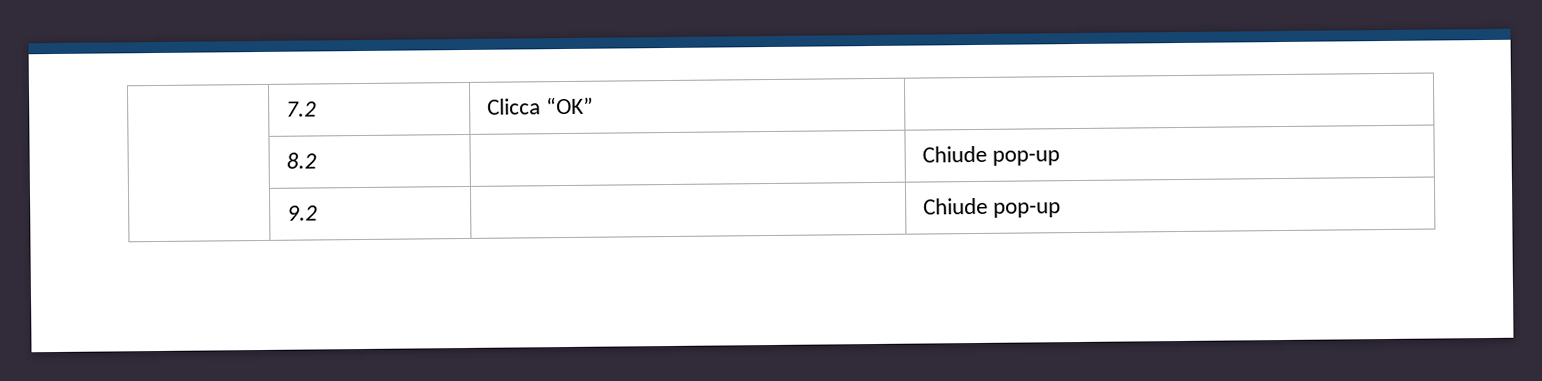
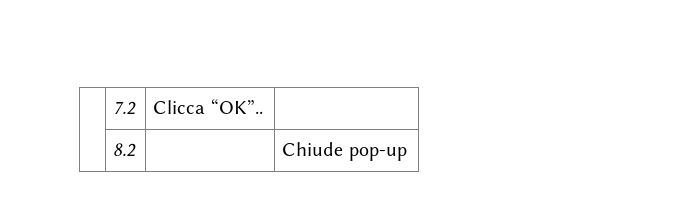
- | 7.2 | Clicca “OK” |
+ | 7.2 | Clicca “OK”.. |
- | 9.2 | | Chiude pop-up

